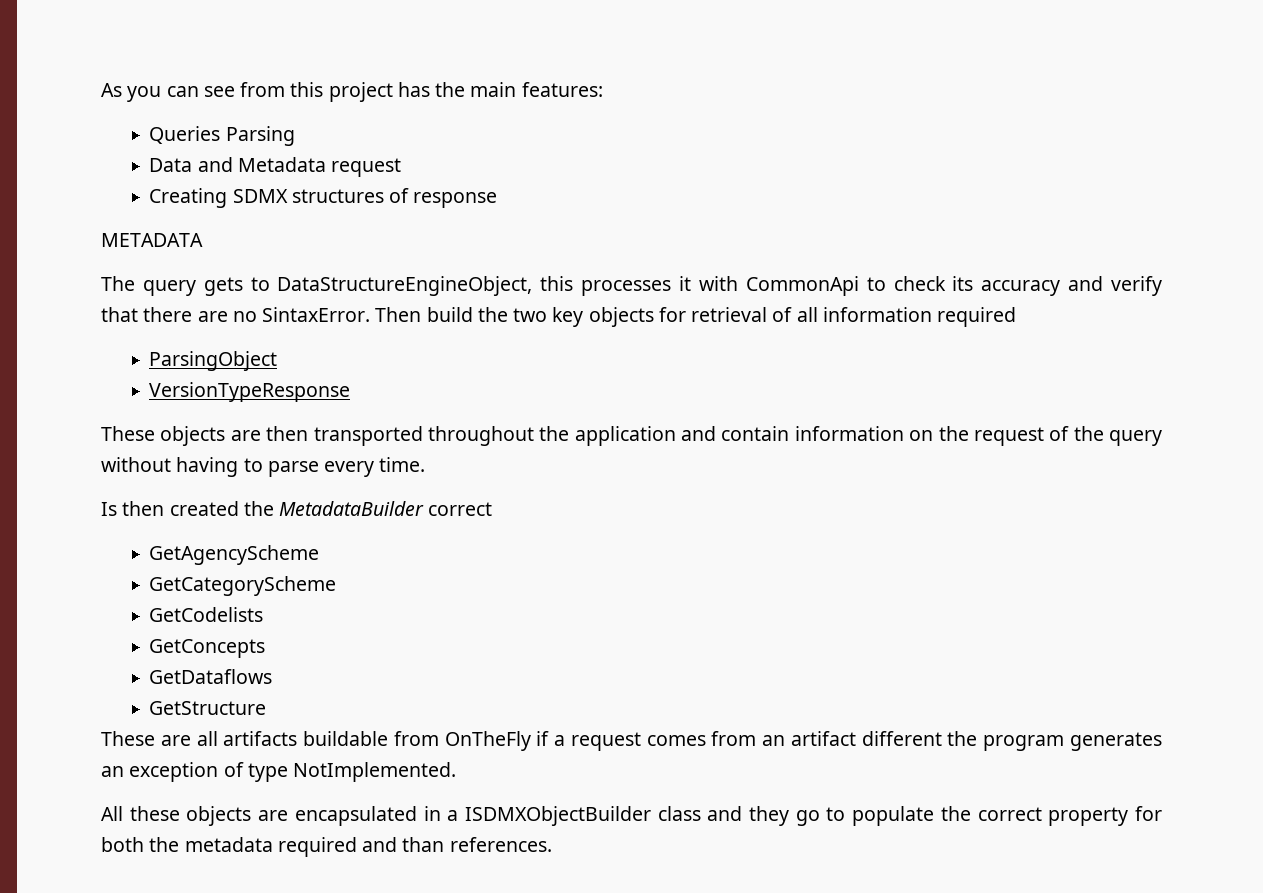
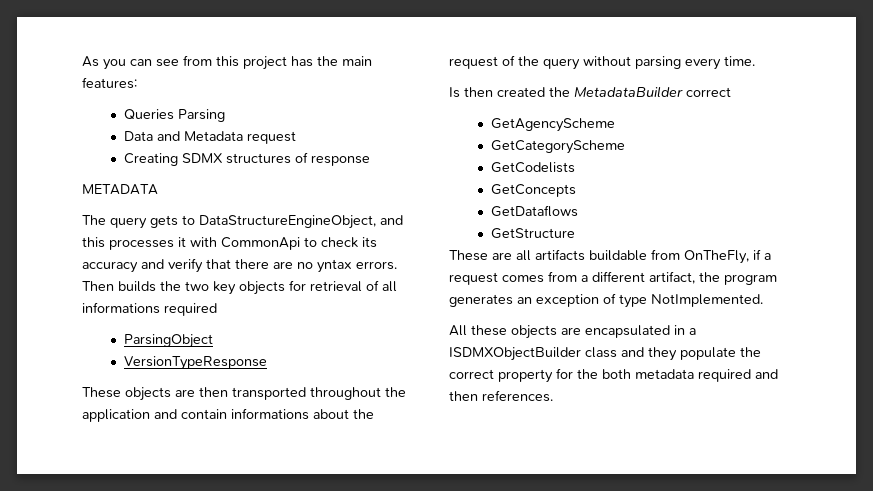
- The query gets to DataStructureEngineObject, this processes it with CommonApi to check its accuracy and verify that there are no SintaxError. Then build the two key objects for retrieval of all information required
+ The query gets to DataStructureEngineObject, and this processes it with CommonApi to check its accuracy and verify that there are no yntax errors. Then builds the two key objects for retrieval of all informations required
- These objects are then transported throughout the application and contain information on the request of the query without having to parse every time.
+ These objects are then transported throughout the application and contain informations about the request of the query without parsing every time.
- These are all artifacts buildable from OnTheFly if a request comes from an artifact different the program generates an exception of type NotImplemented.
+ These are all artifacts buildable from OnTheFly, if a request comes from a different artifact, the program generates an exception of type NotImplemented.
- All these objects are encapsulated in a ISDMXObjectBuilder class and they go to populate the correct property for both the metadata required and than references.
+ All these objects are encapsulated in a ISDMXObjectBuilder class and they populate the correct property for the both metadata required and then references.

